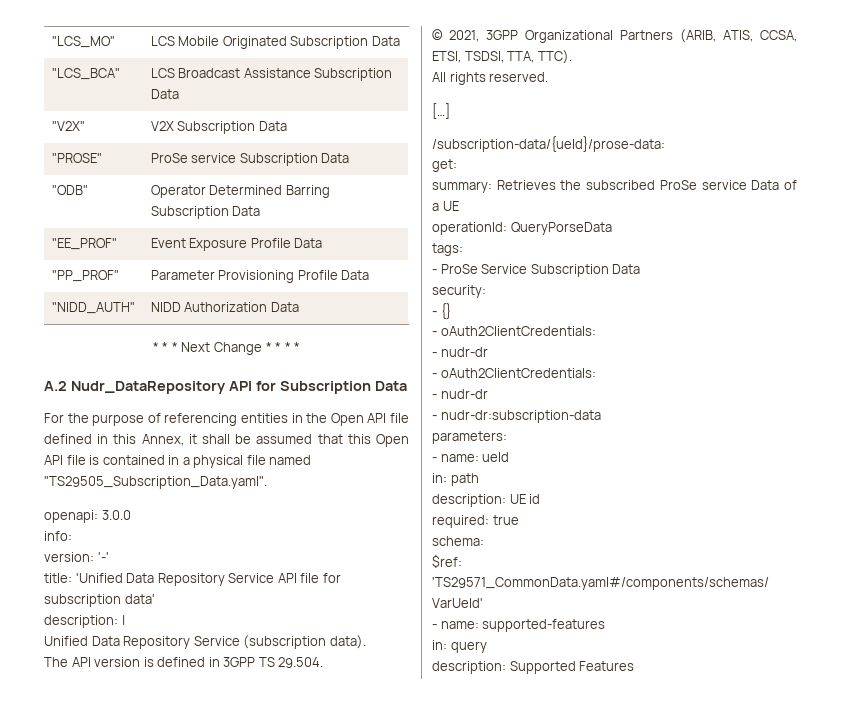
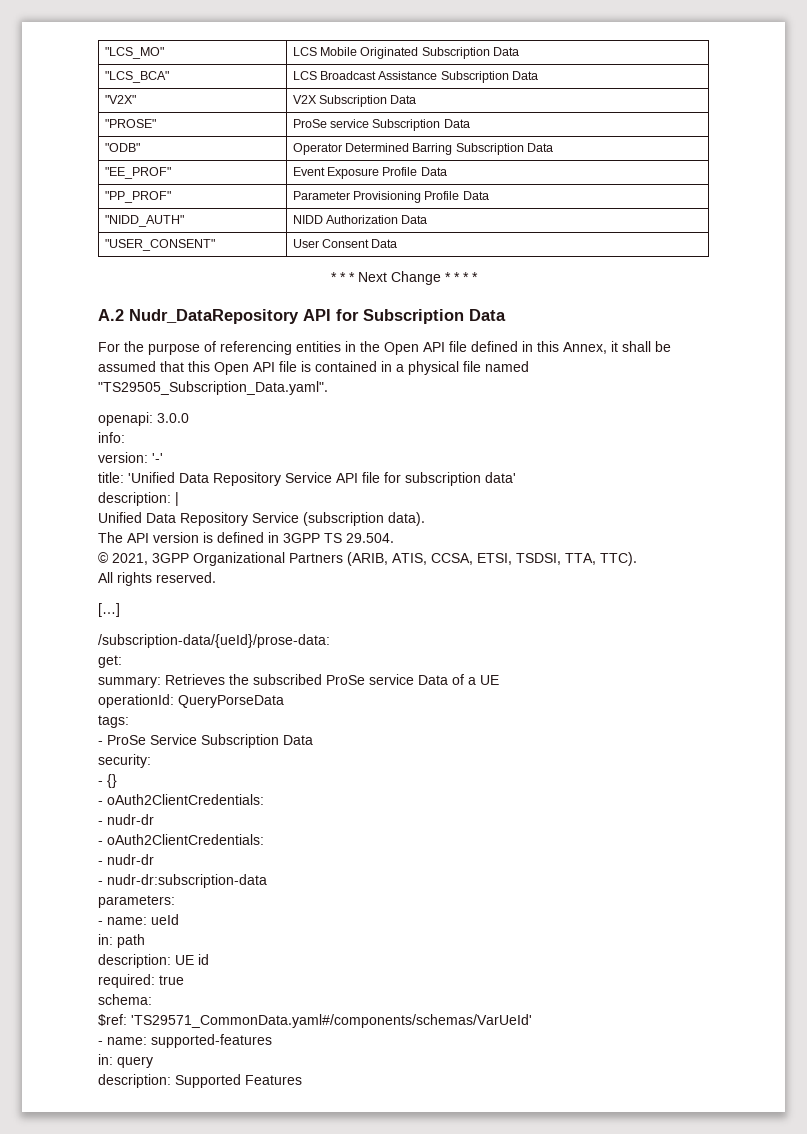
+ "USER_CONSENT" | User Consent Data

